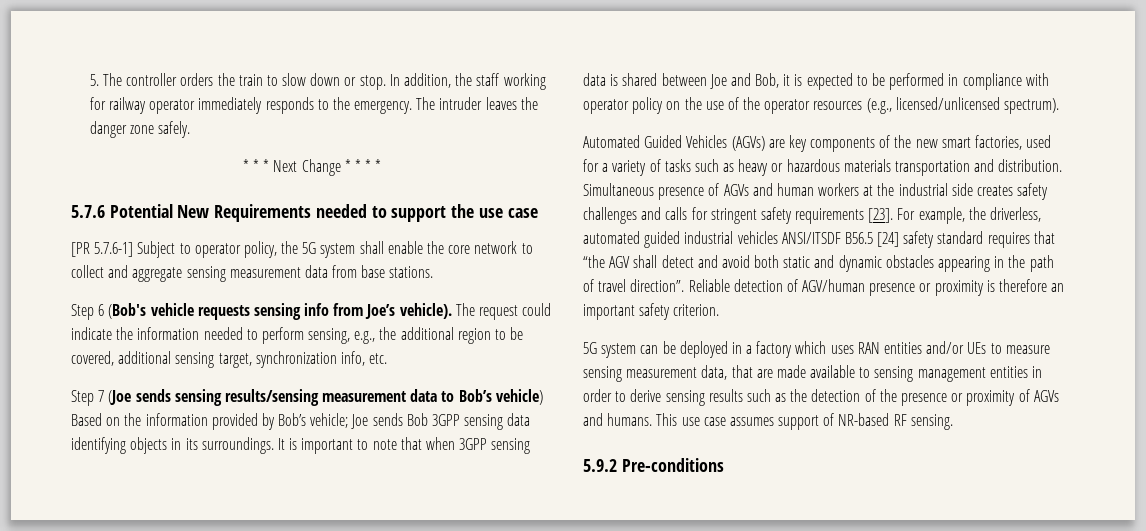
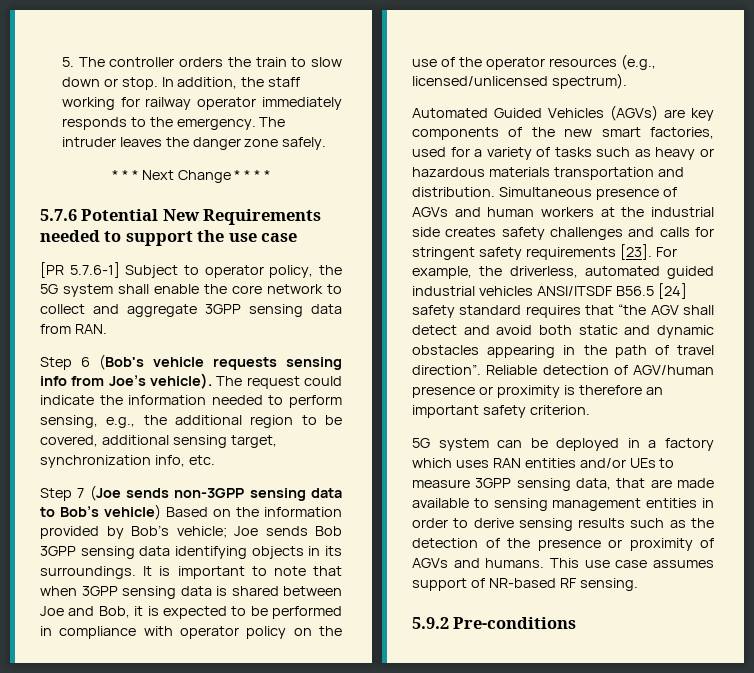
- [PR 5.7.6-1] Subject to operator policy, the 5G system shall enable the core network to collect and aggregate sensing measurement data from base stations.
+ [PR 5.7.6-1] Subject to operator policy, the 5G system shall enable the core network to collect and aggregate 3GPP sensing data from RAN.
- Step 7 (Joe sends sensing results/sensing measurement data to Bob’s vehicle) Based on the information provided by Bob’s vehicle; Joe sends Bob 3GPP sensing data identifying objects in its surroundings.
+ Step 7 (Joe sends non-3GPP sensing data to Bob’s vehicle) Based on the information provided by Bob’s vehicle; Joe sends Bob 3GPP sensing data identifying objects in its surroundings.
- 5G system can be deployed in a factory which uses RAN entities and/or UEs to measure sensing measurement data, that are made available to sensing management entities in order to derive sensing results such as the detection of the presence or proximity of AGVs and humans.
+ 5G system can be deployed in a factory which uses RAN entities and/or UEs to measure 3GPP sensing data, that are made available to sensing management entities in order to derive sensing results such as the detection of the presence or proximity of AGVs and humans.

